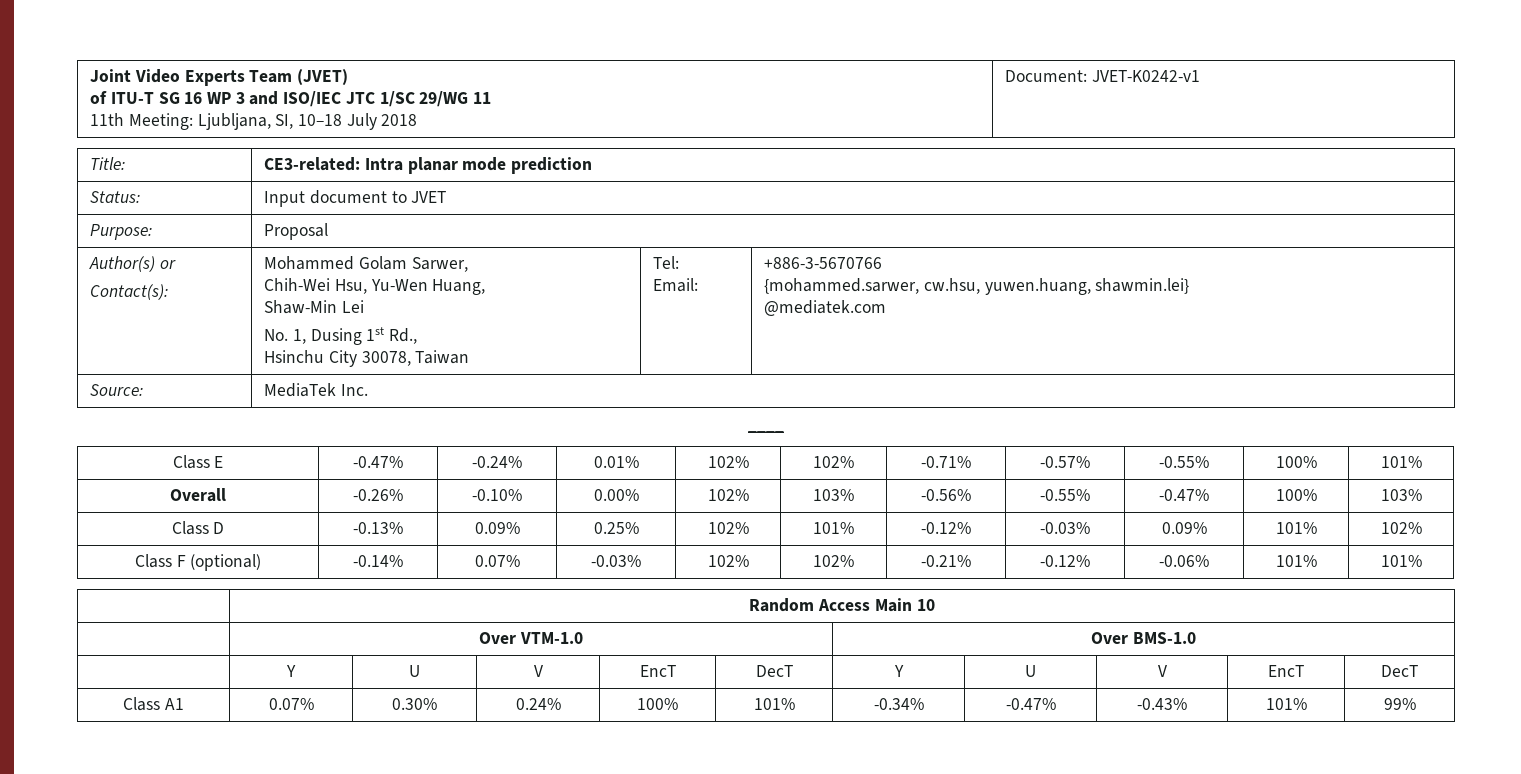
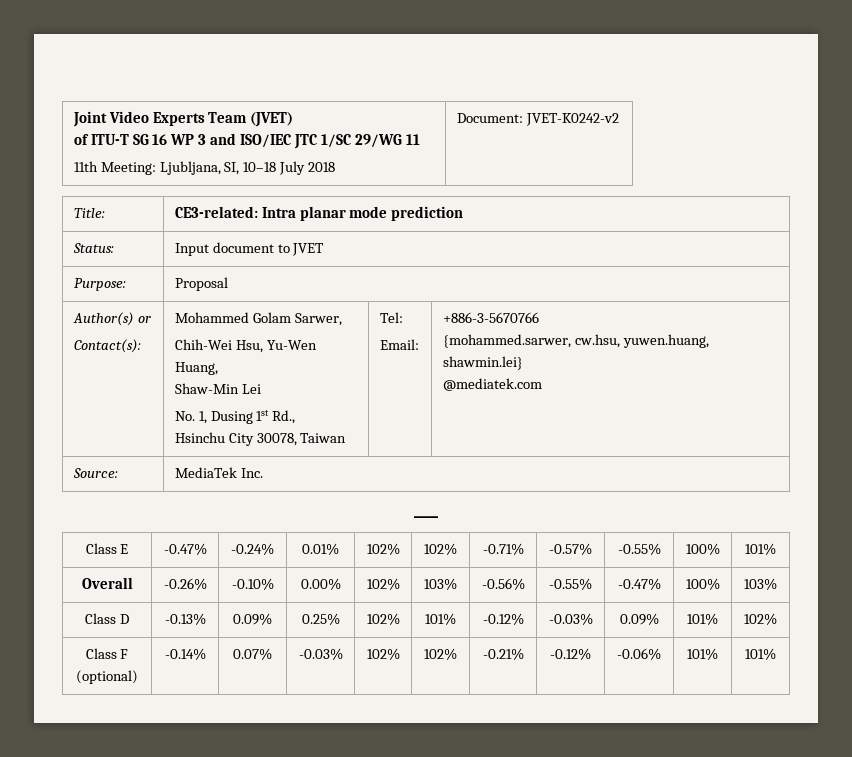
  Joint Video Experts Team (JVET)
  of ITU-T SG 16 WP 3 and ISO/IEC JTC 1/SC 29/WG 11
- 11th Meeting: Ljubljana, SI, 10–18 July 2018 | Document: JVET-K0242-v1
+ 11th Meeting: Ljubljana, SI, 10–18 July 2018 | Document: JVET-K0242-v2
- | Random Access Main 10
- | Over VTM-1.0 | Over BMS-1.0
- | Y | U | V | EncT | DecT | Y | U | V | EncT | DecT
- Class A1 | 0.07% | 0.30% | 0.24% | 100% | 101% | -0.34% | -0.47% | -0.43% | 101% | 99%

